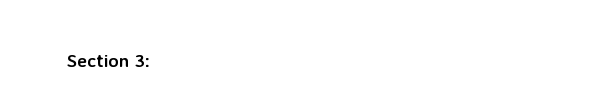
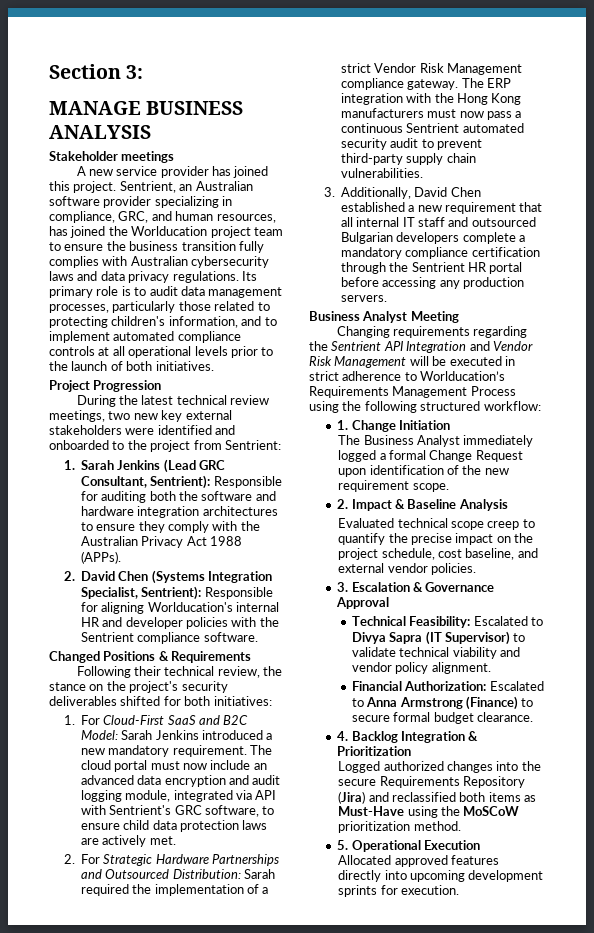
+ MANAGE BUSINESS ANALYSIS
+ Stakeholder meetings
+ A new service provider has joined this project. Sentrient, an Australian software provider specializing in compliance, GRC, and human resources, has joined the Worlducation project team to ensure the business transition fully complies with Australian cybersecurity laws and data privacy regulations. Its primary role is to audit data management processes, particularly those related to protecting children's information, and to implement automated compliance controls at all operational levels prior to the launch of both initiatives.
+ Project Progression
+ During the latest technical review meetings, two new key external stakeholders were identified and onboarded to the project from Sentrient:
+ 1. Sarah Jenkins (Lead GRC Consultant, Sentrient): Responsible for auditing both the software and hardware integration architectures to ensure they comply with the Australian Privacy Act 1988 (APPs).
+ 2. David Chen (Systems Integration Specialist, Sentrient): Responsible for aligning Worlducation's internal HR and developer policies with the Sentrient compliance software.
+ Changed Positions & Requirements
+ Following their technical review, the stance on the project's security deliverables shifted for both initiatives:
+ 1. For Cloud-First SaaS and B2C Model: Sarah Jenkins introduced a new mandatory requirement. The cloud portal must now include an advanced data encryption and audit logging module, integrated via API with Sentrient's GRC software, to ensure child data protection laws are actively met.
+ 2. For Strategic Hardware Partnerships and Outsourced Distribution: Sarah required the implementation of a strict Vendor Risk Management compliance gateway. The ERP integration with the Hong Kong manufacturers must now pass a continuous Sentrient automated security audit to prevent third-party supply chain vulnerabilities.
+ 3. Additionally, David Chen established a new requirement that all internal IT staff and outsourced Bulgarian developers complete a mandatory compliance certification through the Sentrient HR portal before accessing any production servers.
+ Business Analyst Meeting
+ Changing requirements regarding the Sentrient API Integration and Vendor Risk Management will be executed in strict adherence to Worlducation’s Requirements Management Process using the following structured workflow:
+ 1. Change Initiation
+ The Business Analyst immediately logged a formal Change Request upon identification of the new requirement scope.
+ 2. Impact & Baseline Analysis
+ Evaluated technical scope creep to quantify the precise impact on the project schedule, cost baseline, and external vendor policies.
+ 3. Escalation & Governance Approval
+ Technical Feasibility: Escalated to Divya Sapra (IT Supervisor) to validate technical viability and vendor policy alignment.
+ Financial Authorization: Escalated to Anna Armstrong (Finance) to secure formal budget clearance.
+ 4. Backlog Integration & Prioritization
+ Logged authorized changes into the secure Requirements Repository (Jira) and reclassified both items as Must-Have using the MoSCoW prioritization method.
+ 5. Operational Execution
+ Allocated approved features directly into upcoming development sprints for execution.

